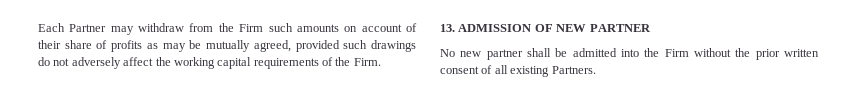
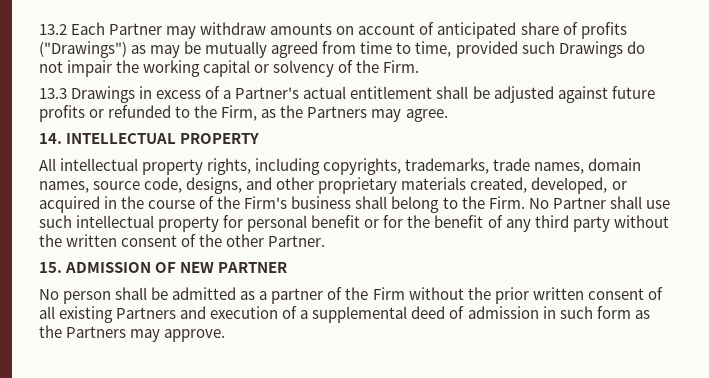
- Each Partner may withdraw from the Firm such amounts on account of their share of profits as may be mutually agreed, provided such drawings do not adversely affect the working capital requirements of the Firm.
+ 13.2 Each Partner may withdraw amounts on account of anticipated share of profits ("Drawings") as may be mutually agreed from time to time, provided such Drawings do not impair the working capital or solvency of the Firm.
- 13. ADMISSION OF NEW PARTNER
+ 13.3 Drawings in excess of a Partner's actual entitlement shall be adjusted against future profits or refunded to the Firm, as the Partners may agree.
+ 14. INTELLECTUAL PROPERTY
+ All intellectual property rights, including copyrights, trademarks, trade names, domain names, source code, designs, and other proprietary materials created, developed, or acquired in the course of the Firm's business shall belong to the Firm. No Partner shall use such intellectual property for personal benefit or for the benefit of any third party without the written consent of the other Partner.
+ 15. ADMISSION OF NEW PARTNER
- No new partner shall be admitted into the Firm without the prior written consent of all existing Partners.
+ No person shall be admitted as a partner of the Firm without the prior written consent of all existing Partners and execution of a supplemental deed of admission in such form as the Partners may approve.

